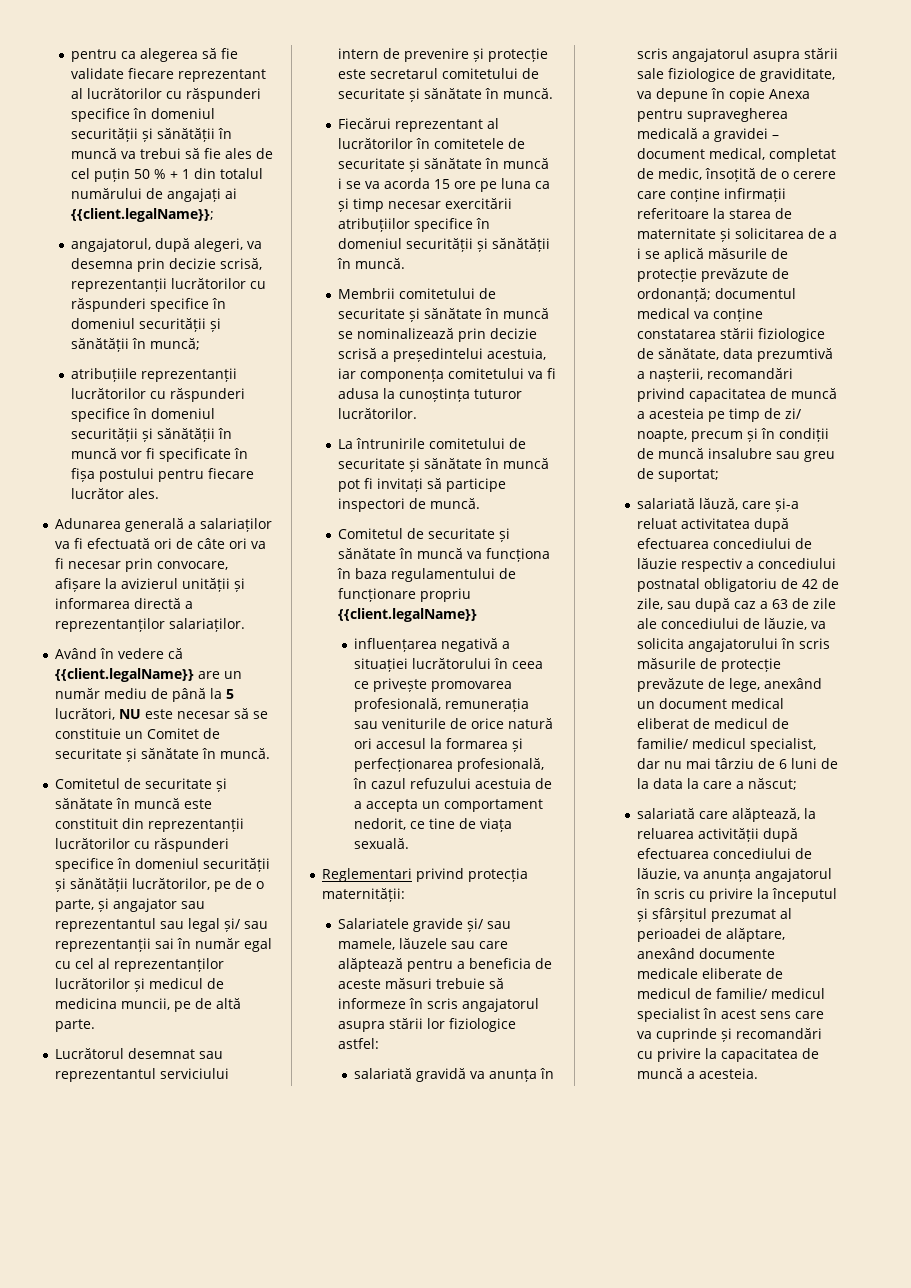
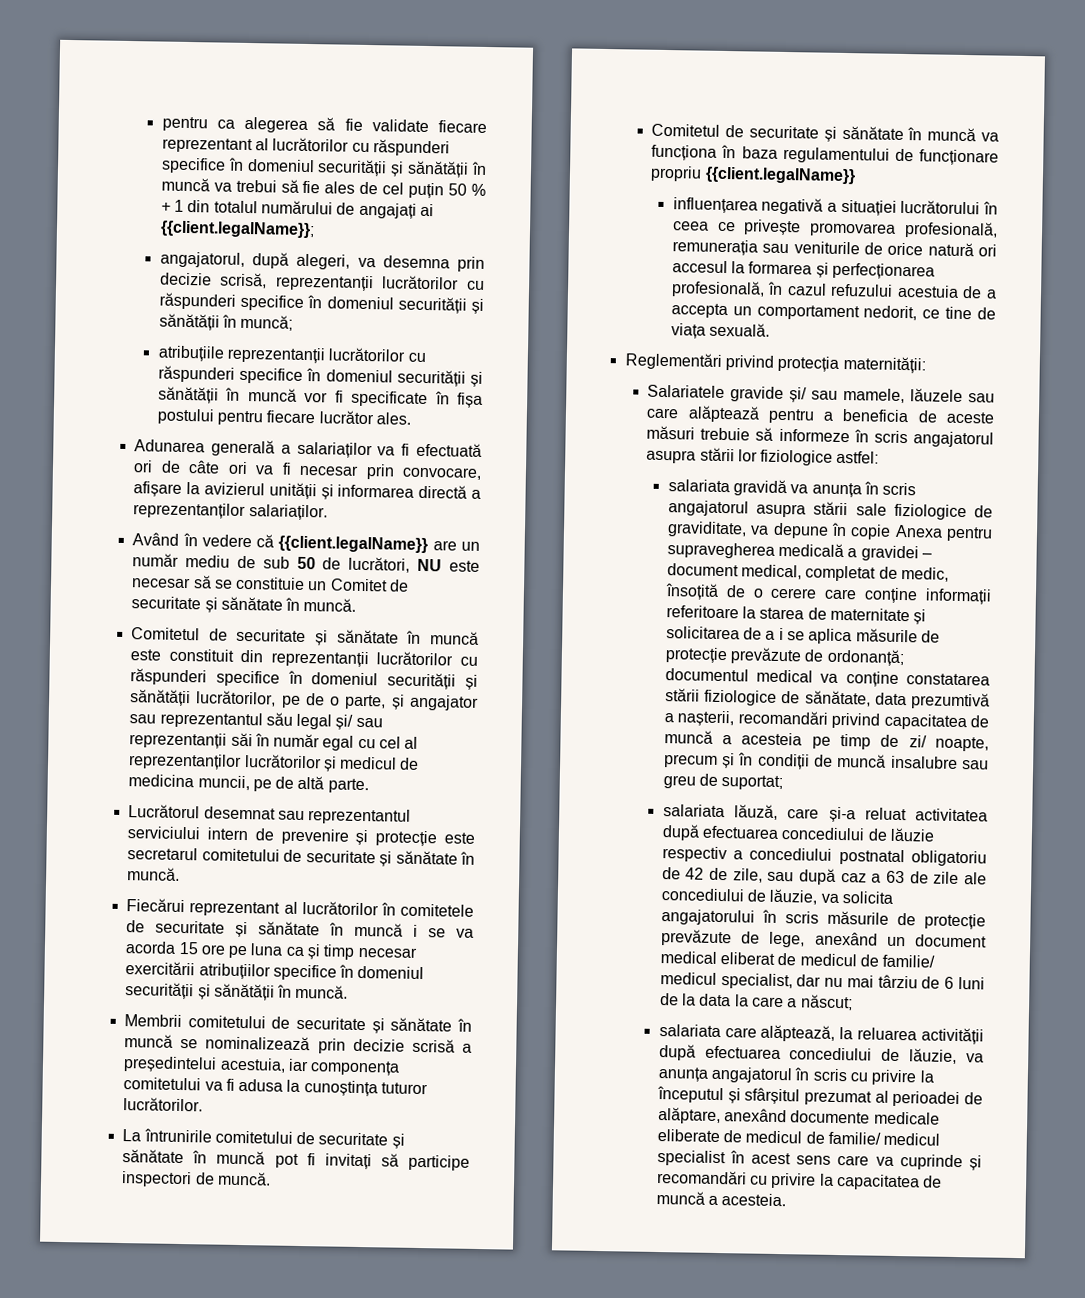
- Având în vedere că {{client.legalName}} are un număr mediu de până la 5 lucrători, NU este necesar să se constituie un Comitet de securitate și sănătate în muncă.
+ Având în vedere că {{client.legalName}} are un număr mediu de sub 50 de lucrători, NU este necesar să se constituie un Comitet de securitate și sănătate în muncă.
- Comitetul de securitate și sănătate în muncă este constituit din reprezentanții lucrătorilor cu răspunderi specifice în domeniul securității și sănătății lucrătorilor, pe de o parte, și angajator sau reprezentantul sau legal și/ sau reprezentanții sai în număr egal cu cel al reprezentanților lucrătorilor și medicul de medicina muncii, pe de altă parte.
+ Comitetul de securitate și sănătate în muncă este constituit din reprezentanții lucrătorilor cu răspunderi specifice în domeniul securității și sănătății lucrătorilor, pe de o parte, și angajator sau reprezentantul său legal și/ sau reprezentanții săi în număr egal cu cel al reprezentanților lucrătorilor și medicul de medicina muncii, pe de altă parte.
- Reglementari privind protecția maternității:
+ Reglementări privind protecția maternității:
- salariată gravidă va anunța în scris angajatorul asupra stării sale fiziologice de graviditate, va depune în copie Anexa pentru supravegherea medicală a gravidei – document medical, completat de medic, însoțită de o cerere care conține infirmații referitoare la starea de maternitate și solicitarea de a i se aplică măsurile de protecție prevăzute de ordonanță;
+ salariata gravidă va anunța în scris angajatorul asupra stării sale fiziologice de graviditate, va depune în copie Anexa pentru supravegherea medicală a gravidei – document medical, completat de medic, însoțită de o cerere care conține informații referitoare la starea de maternitate și solicitarea de a i se aplica măsurile de protecție prevăzute de ordonanță;
- salariată lăuză, care și-a reluat activitatea după efectuarea concediului de lăuzie respectiv a concediului postnatal obligatoriu de 42 de zile, sau după caz a 63 de zile ale concediului de lăuzie, va solicita angajatorului în scris măsurile de protecție prevăzute de lege, anexând un document medical eliberat de medicul de familie/ medicul specialist, dar nu mai târziu de 6 luni de la data la care a născut;
+ salariata lăuză, care și-a reluat activitatea după efectuarea concediului de lăuzie respectiv a concediului postnatal obligatoriu de 42 de zile, sau după caz a 63 de zile ale concediului de lăuzie, va solicita angajatorului în scris măsurile de protecție prevăzute de lege, anexând un document medical eliberat de medicul de familie/ medicul specialist, dar nu mai târziu de 6 luni de la data la care a născut;
- salariată care alăptează, la reluarea activității după efectuarea concediului de lăuzie, va anunța angajatorul în scris cu privire la începutul și sfârșitul prezumat al perioadei de alăptare, anexând documente medicale eliberate de medicul de familie/ medicul specialist în acest sens care va cuprinde și recomandări cu privire la capacitatea de muncă a acesteia.
+ salariata care alăptează, la reluarea activității după efectuarea concediului de lăuzie, va anunța angajatorul în scris cu privire la începutul și sfârșitul prezumat al perioadei de alăptare, anexând documente medicale eliberate de medicul de familie/ medicul specialist în acest sens care va cuprinde și recomandări cu privire la capacitatea de muncă a acesteia.

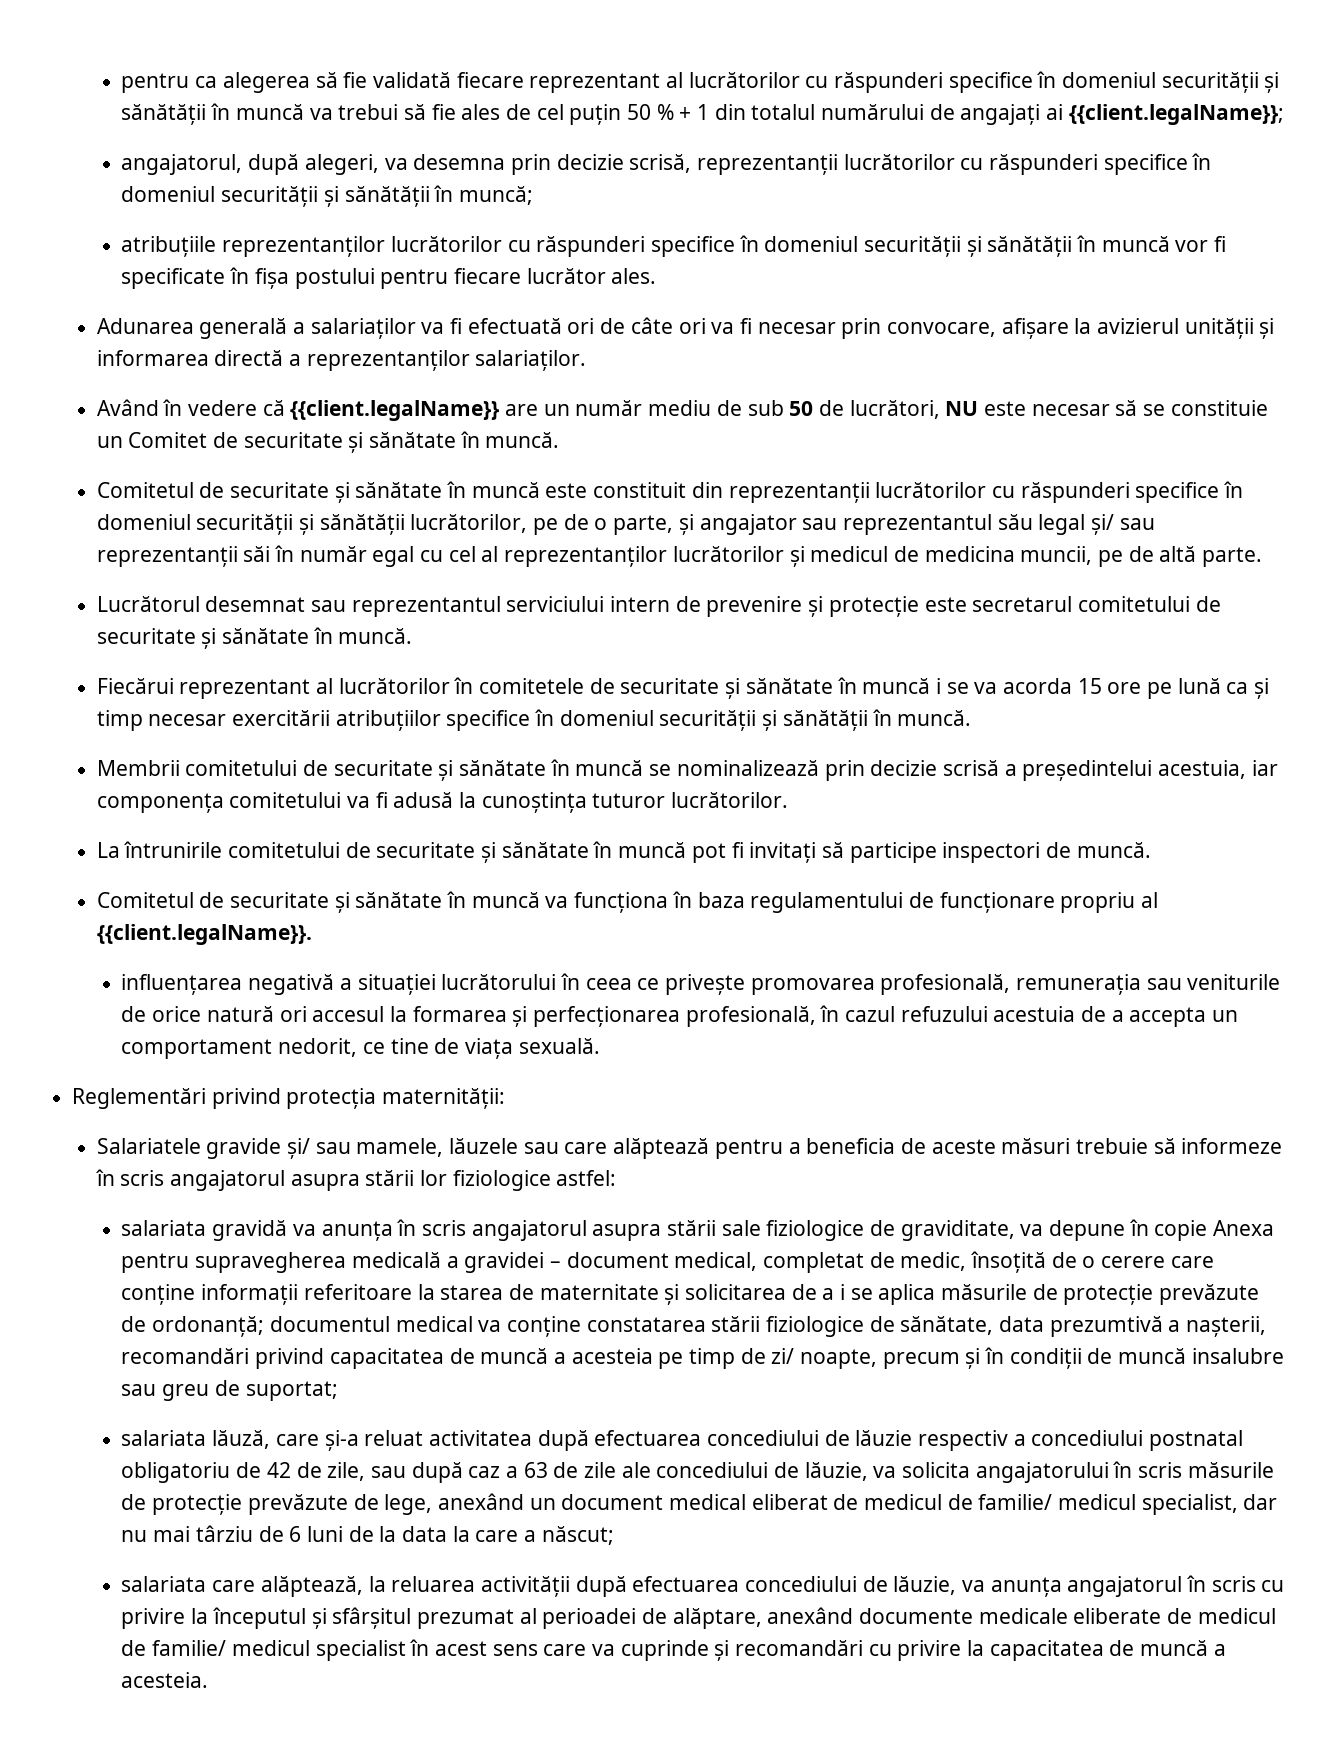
- pentru ca alegerea să fie validate fiecare reprezentant al lucrătorilor cu răspunderi specifice în domeniul securității și sănătății în muncă va trebui să fie ales de cel puțin 50 % + 1 din totalul numărului de angajați ai {{client.legalName}};
+ pentru ca alegerea să fie validată fiecare reprezentant al lucrătorilor cu răspunderi specifice în domeniul securității și sănătății în muncă va trebui să fie ales de cel puțin 50 % + 1 din totalul numărului de angajați ai {{client.legalName}};
- atribuțiile reprezentanții lucrătorilor cu răspunderi specifice în domeniul securității și sănătății în muncă vor fi specificate în fișa postului pentru fiecare lucrător ales.
+ atribuțiile reprezentanților lucrătorilor cu răspunderi specifice în domeniul securității și sănătății în muncă vor fi specificate în fișa postului pentru fiecare lucrător ales.
- Fiecărui reprezentant al lucrătorilor în comitetele de securitate și sănătate în muncă i se va acorda 15 ore pe luna ca și timp necesar exercitării atribuțiilor specifice în domeniul securității și sănătății în muncă.
+ Fiecărui reprezentant al lucrătorilor în comitetele de securitate și sănătate în muncă i se va acorda 15 ore pe lună ca și timp necesar exercitării atribuțiilor specifice în domeniul securității și sănătății în muncă.
- Membrii comitetului de securitate și sănătate în muncă se nominalizează prin decizie scrisă a președintelui acestuia, iar componența comitetului va fi adusa la cunoștința tuturor lucrătorilor.
+ Membrii comitetului de securitate și sănătate în muncă se nominalizează prin decizie scrisă a președintelui acestuia, iar componența comitetului va fi adusă la cunoștința tuturor lucrătorilor.
- Comitetul de securitate și sănătate în muncă va funcționa în baza regulamentului de funcționare propriu {{client.legalName}}
+ Comitetul de securitate și sănătate în muncă va funcționa în baza regulamentului de funcționare propriu al {{client.legalName}}.

